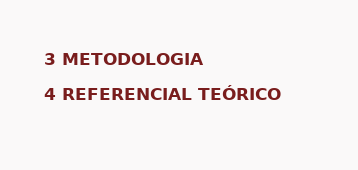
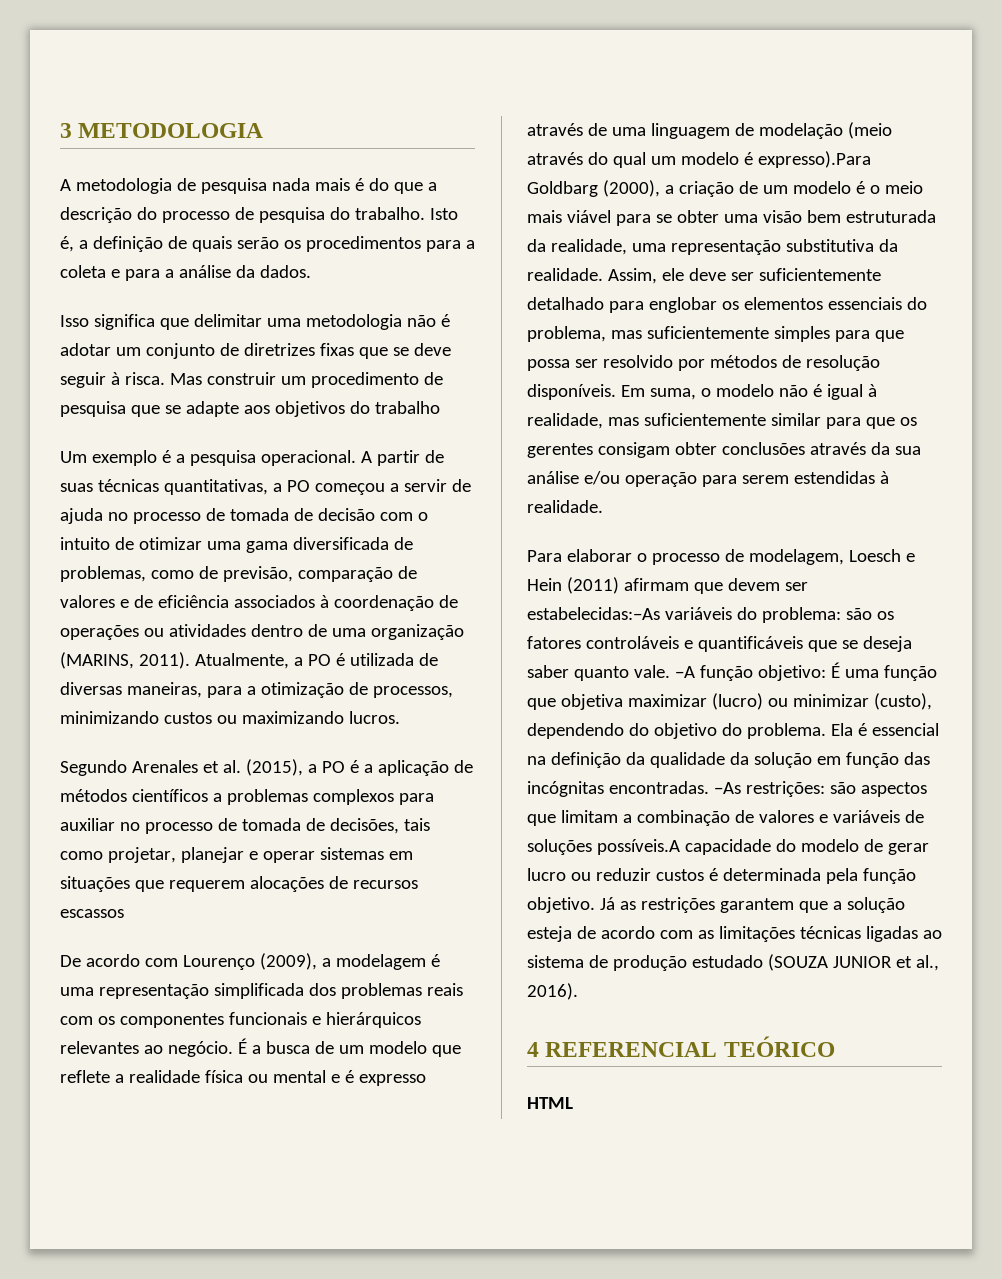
+ A metodologia de pesquisa nada mais é do que a descrição do processo de pesquisa do trabalho. Isto é, a definição de quais serão os procedimentos para a coleta e para a análise da dados.
+ Isso significa que delimitar uma metodologia não é adotar um conjunto de diretrizes fixas que se deve seguir à risca. Mas construir um procedimento de pesquisa que se adapte aos objetivos do trabalho
+ Um exemplo é a pesquisa operacional. A partir de suas técnicas quantitativas, a PO começou a servir de ajuda no processo de tomada de decisão com o intuito de otimizar uma gama diversificada de problemas, como de previsão, comparação de valores e de eficiência associados à coordenação de operações ou atividades dentro de uma organização (MARINS, 2011). Atualmente, a PO é utilizada de diversas maneiras, para a otimização de processos, minimizando custos ou maximizando lucros.
+ Segundo Arenales et al. (2015), a PO é a aplicação de métodos científicos a problemas complexos para auxiliar no processo de tomada de decisões, tais como projetar, planejar e operar sistemas em situações que requerem alocações de recursos escassos
+ De acordo com Lourenço (2009), a modelagem é uma representação simplificada dos problemas reais com os componentes funcionais e hierárquicos relevantes ao negócio. É a busca de um modelo que reflete a realidade física ou mental e é expresso através de uma linguagem de modelação (meio através do qual um modelo é expresso).Para Goldbarg (2000), a criação de um modelo é o meio mais viável para se obter uma visão bem estruturada da realidade, uma representação substitutiva da realidade. Assim, ele deve ser suficientemente detalhado para englobar os elementos essenciais do problema, mas suficientemente simples para que possa ser resolvido por métodos de resolução disponíveis. Em suma, o modelo não é igual à realidade, mas suficientemente similar para que os gerentes consigam obter conclusões através da sua análise e/ou operação para serem estendidas à realidade.
+ Para elaborar o processo de modelagem, Loesch e Hein (2011) afirmam que devem ser estabelecidas:−As variáveis do problema: são os fatores controláveis e quantificáveis que se deseja saber quanto vale. −A função objetivo: É uma função que objetiva maximizar (lucro) ou minimizar (custo), dependendo do objetivo do problema. Ela é essencial na definição da qualidade da solução em função das incógnitas encontradas. −As restrições: são aspectos que limitam a combinação de valores e variáveis de soluções possíveis.A capacidade do modelo de gerar lucro ou reduzir custos é determinada pela função objetivo. Já as restrições garantem que a solução esteja de acordo com as limitações técnicas ligadas ao sistema de produção estudado (SOUZA JUNIOR et al., 2016).
+ HTML

